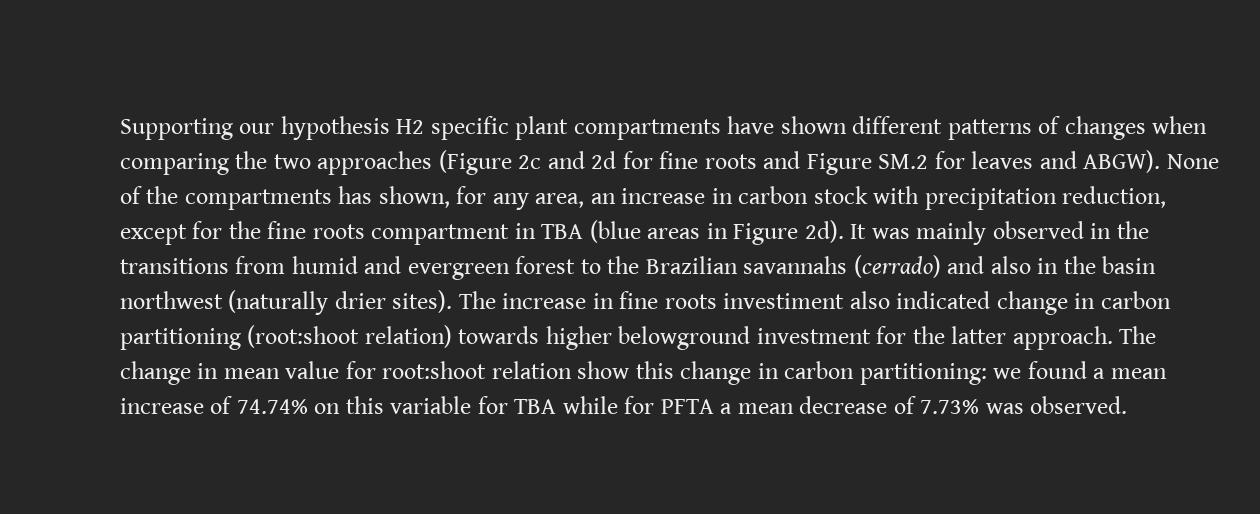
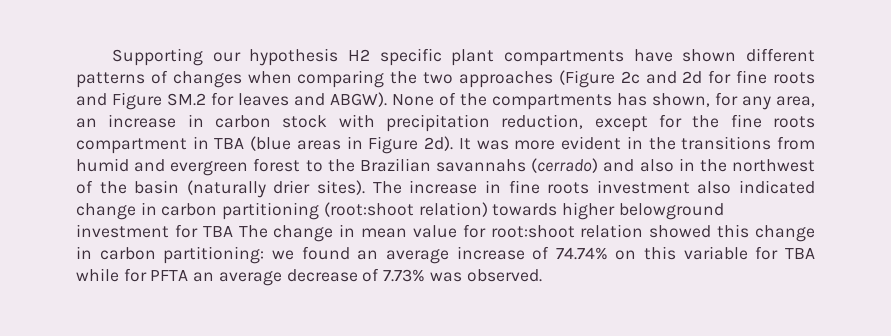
- It was mainly observed in the transitions from humid and evergreen forest to the Brazilian savannahs (cerrado) and also in the basin northwest (naturally drier sites).
+ It was more evident in the transitions from humid and evergreen forest to the Brazilian savannahs (cerrado) and also in the northwest of the basin (naturally drier sites).
- The increase in fine roots investiment also indicated change in carbon partitioning (root:shoot relation) towards higher belowground investment for the latter approach. The change in mean value for root:shoot relation show this change in carbon partitioning: we found a mean increase of 74.74% on this variable for TBA while for PFTA a mean decrease of 7.73% was observed.
+ The increase in fine roots investment also indicated change in carbon partitioning (root:shoot relation) towards higher belowground investment for TBA The change in mean value for root:shoot relation showed this change in carbon partitioning: we found an average increase of 74.74% on this variable for TBA while for PFTA an average decrease of 7.73% was observed.

